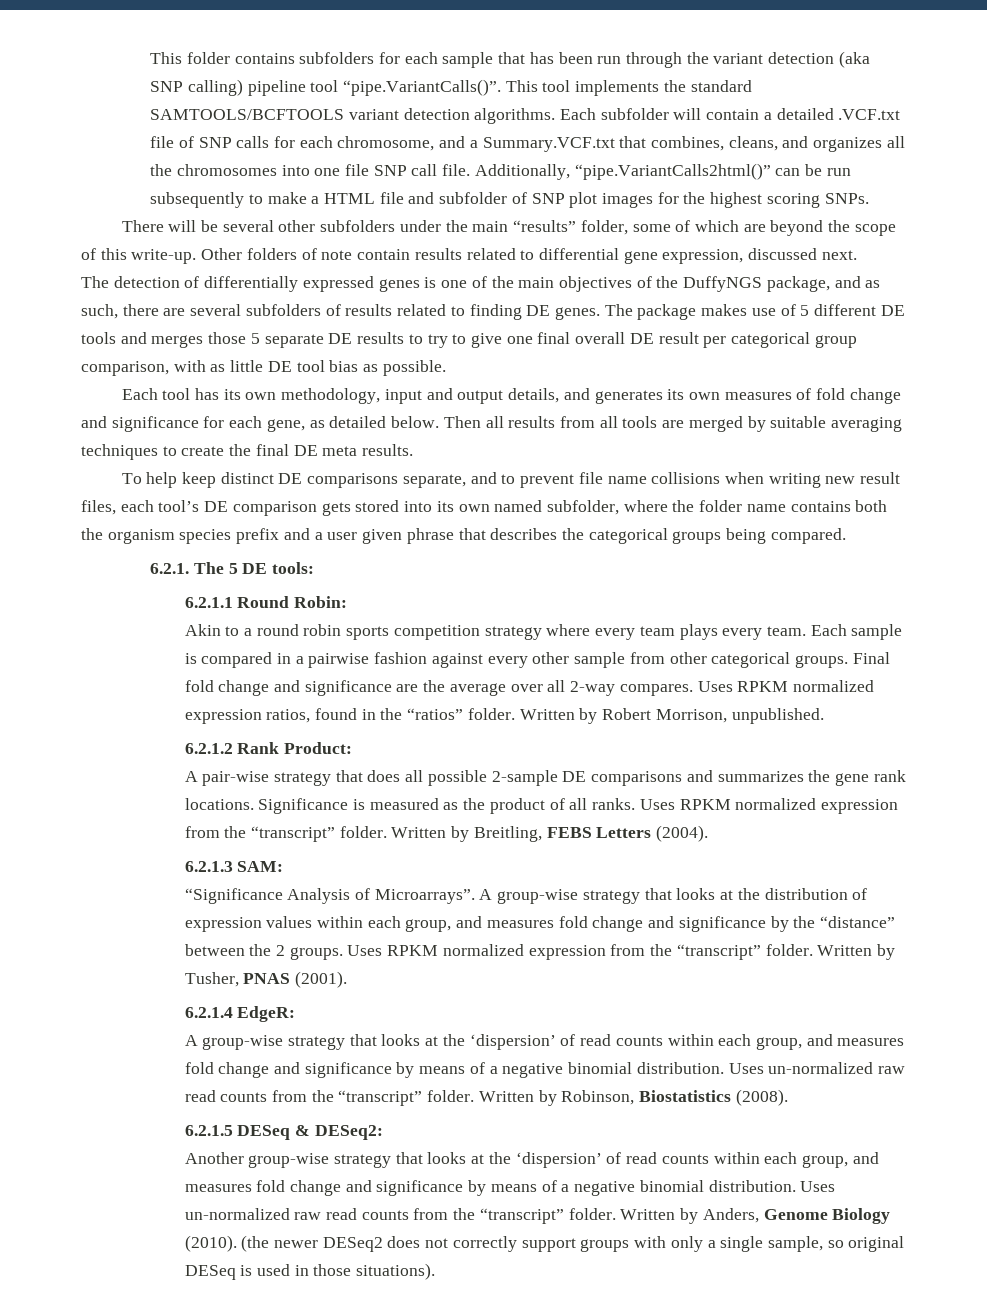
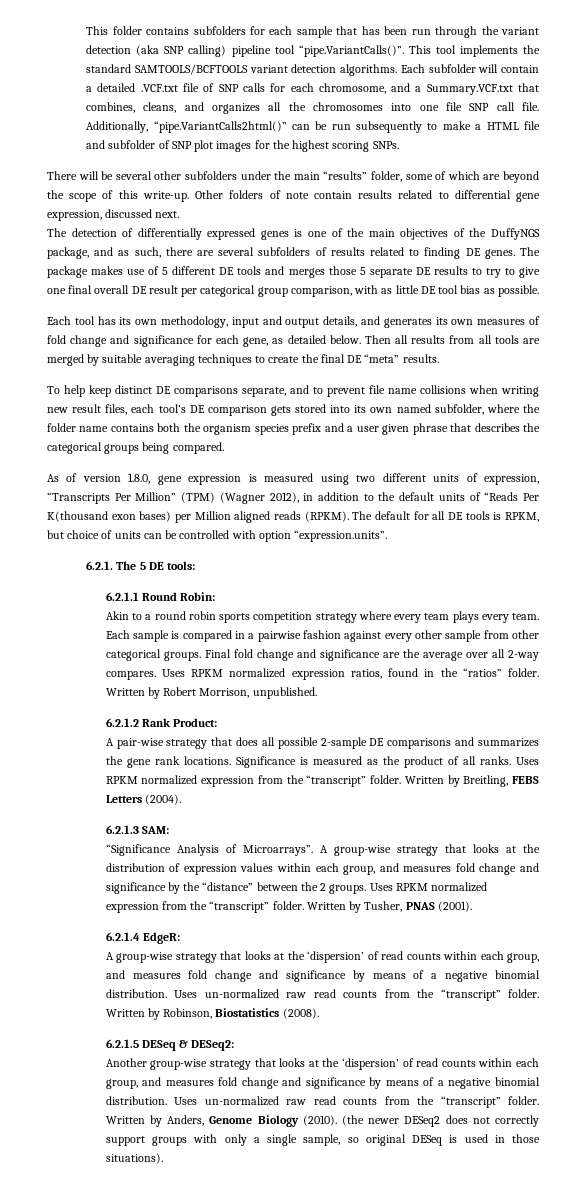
- Then all results from all tools are merged by suitable averaging techniques to create the final DE meta results.
+ Then all results from all tools are merged by suitable averaging techniques to create the final DE “meta” results.
+ As of version 1.8.0, gene expression is measured using two different units of expression, “Transcripts Per Million” (TPM) (Wagner 2012), in addition to the default units of “Reads Per K(thousand exon bases) per Million aligned reads (RPKM). The default for all DE tools is RPKM, but choice of units can be controlled with option “expression.units”.

